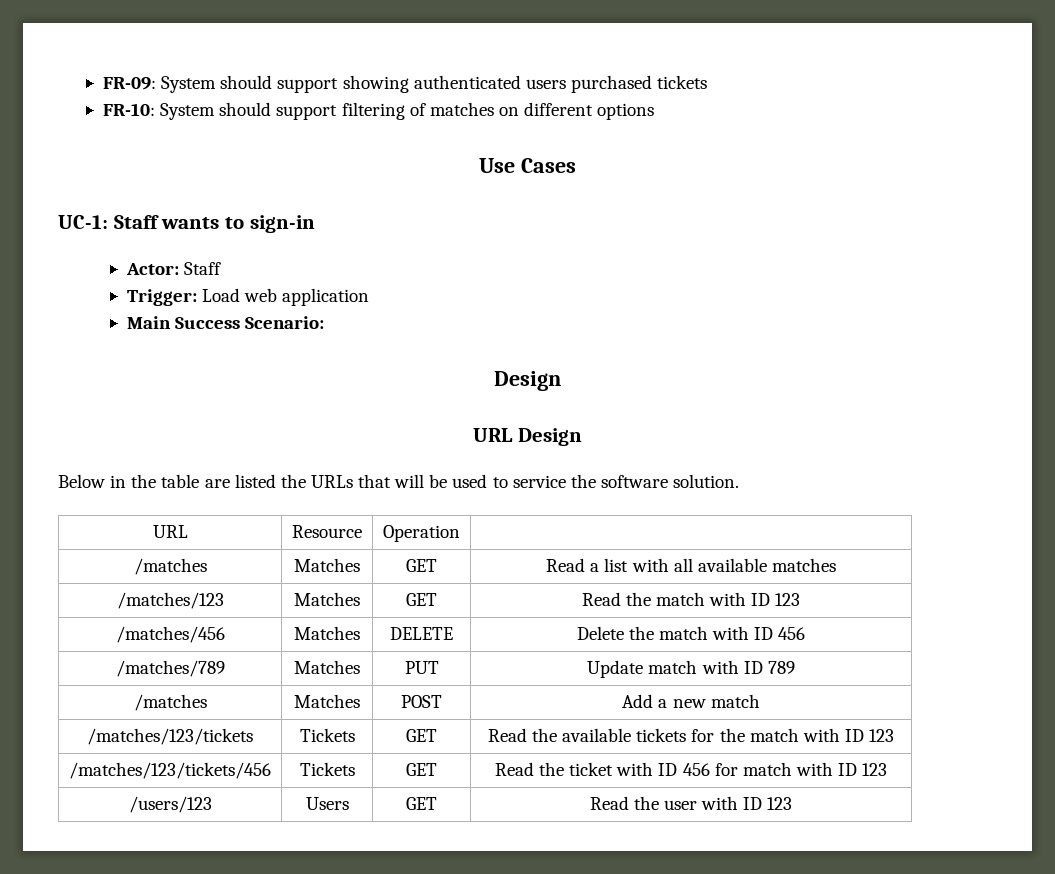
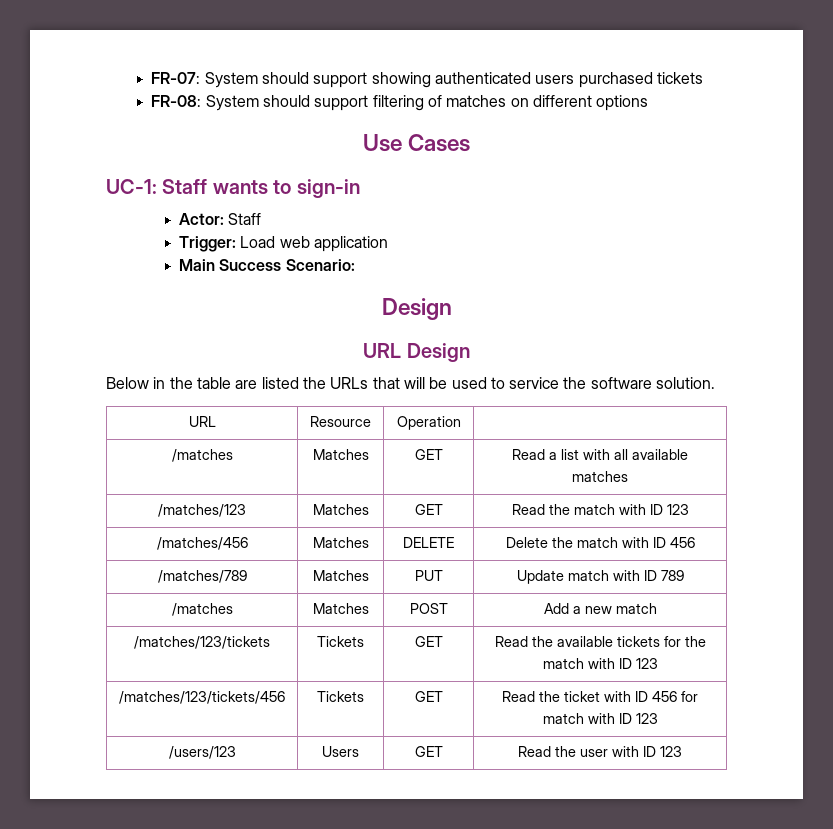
- FR-09: System should support showing authenticated users purchased tickets
+ FR-07: System should support showing authenticated users purchased tickets
- FR-10: System should support filtering of matches on different options
+ FR-08: System should support filtering of matches on different options

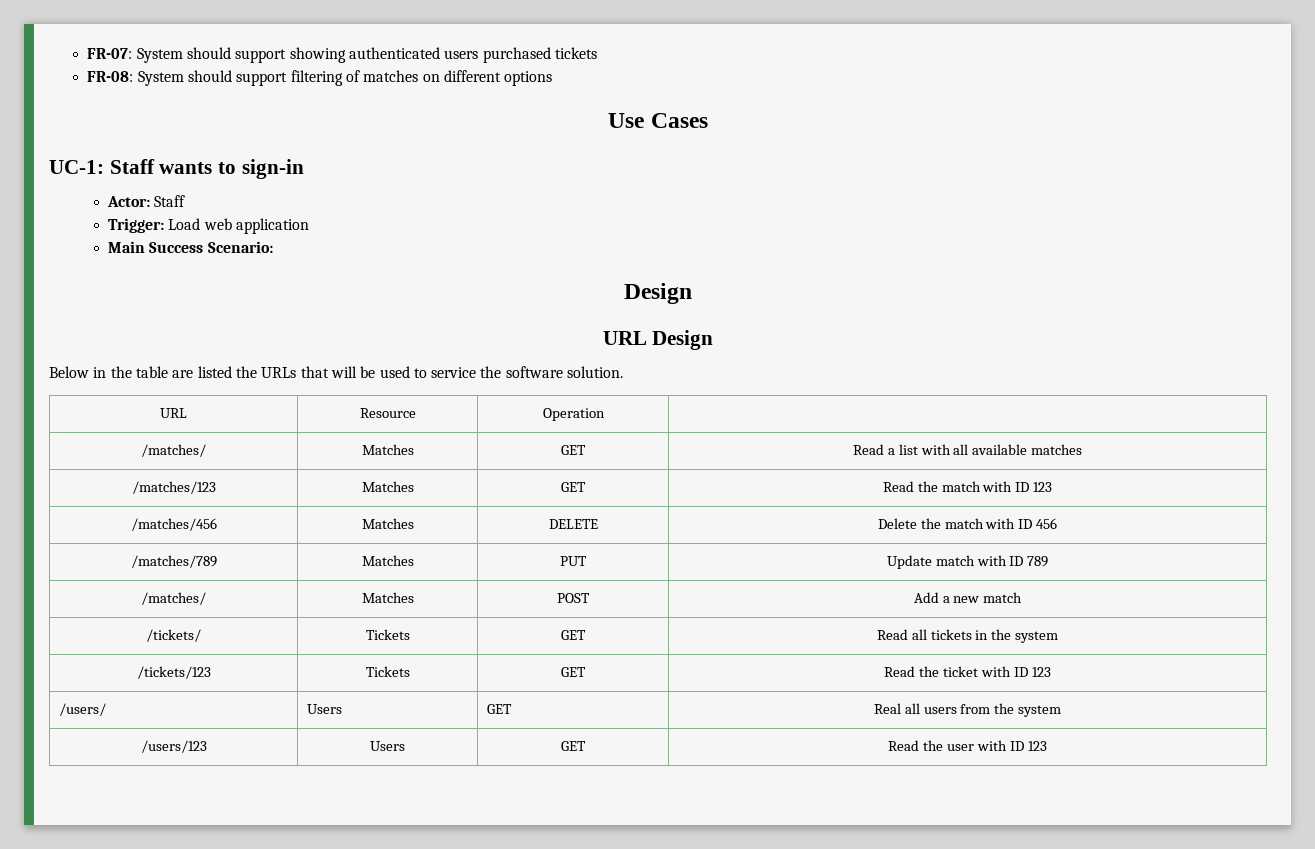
- /matches | Matches | GET | Read a list with all available matches
+ /matches/ | Matches | GET | Read a list with all available matches
- /matches | Matches | POST | Add a new match
+ /matches/ | Matches | POST | Add a new match
- /matches/123/tickets | Tickets | GET | Read the available tickets for the match with ID 123
- /matches/123/tickets/456 | Tickets | GET | Read the ticket with ID 456 for match with ID 123
+ /tickets/ | Tickets | GET | Read all tickets in the system
+ /tickets/123 | Tickets | GET | Read the ticket with ID 123
+ /users/ | Users | GET | Real all users from the system

